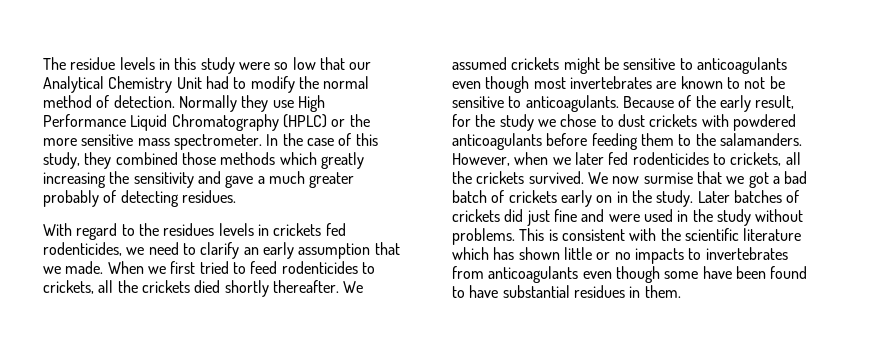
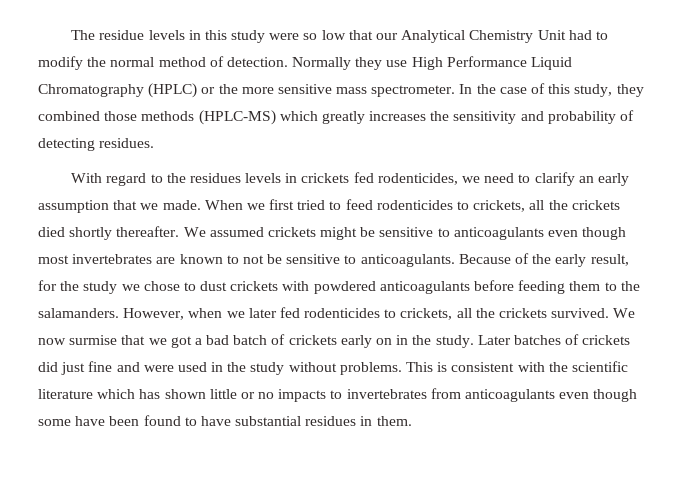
- In the case of this study, they combined those methods which greatly increasing the sensitivity and gave a much greater probably of detecting residues.
+ In the case of this study, they combined those methods (HPLC-MS) which greatly increases the sensitivity and probability of detecting residues.

